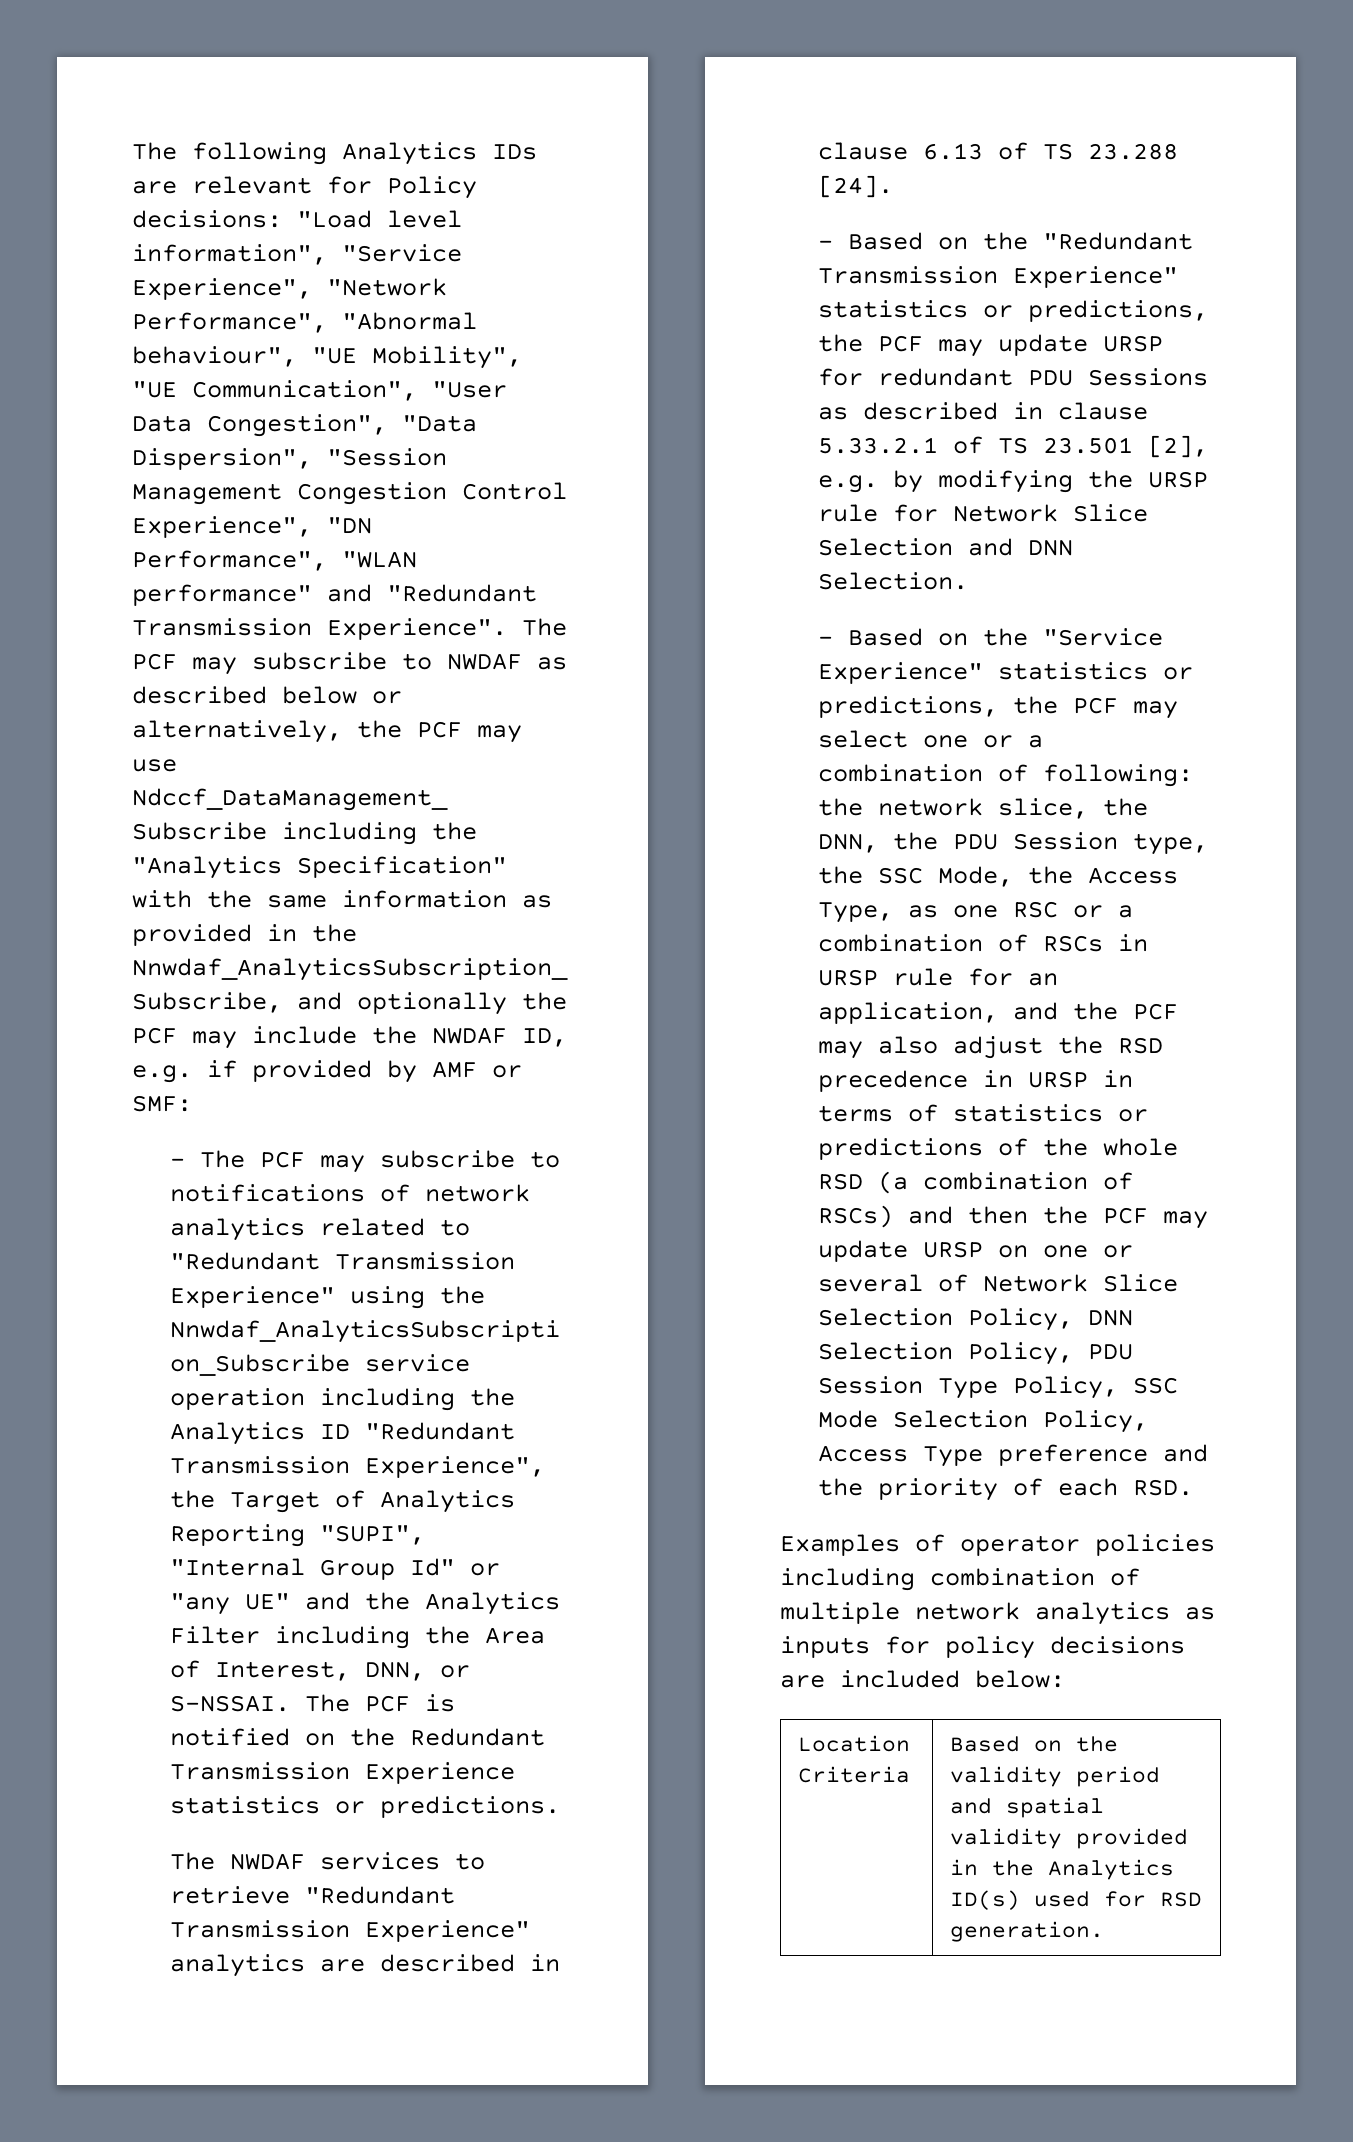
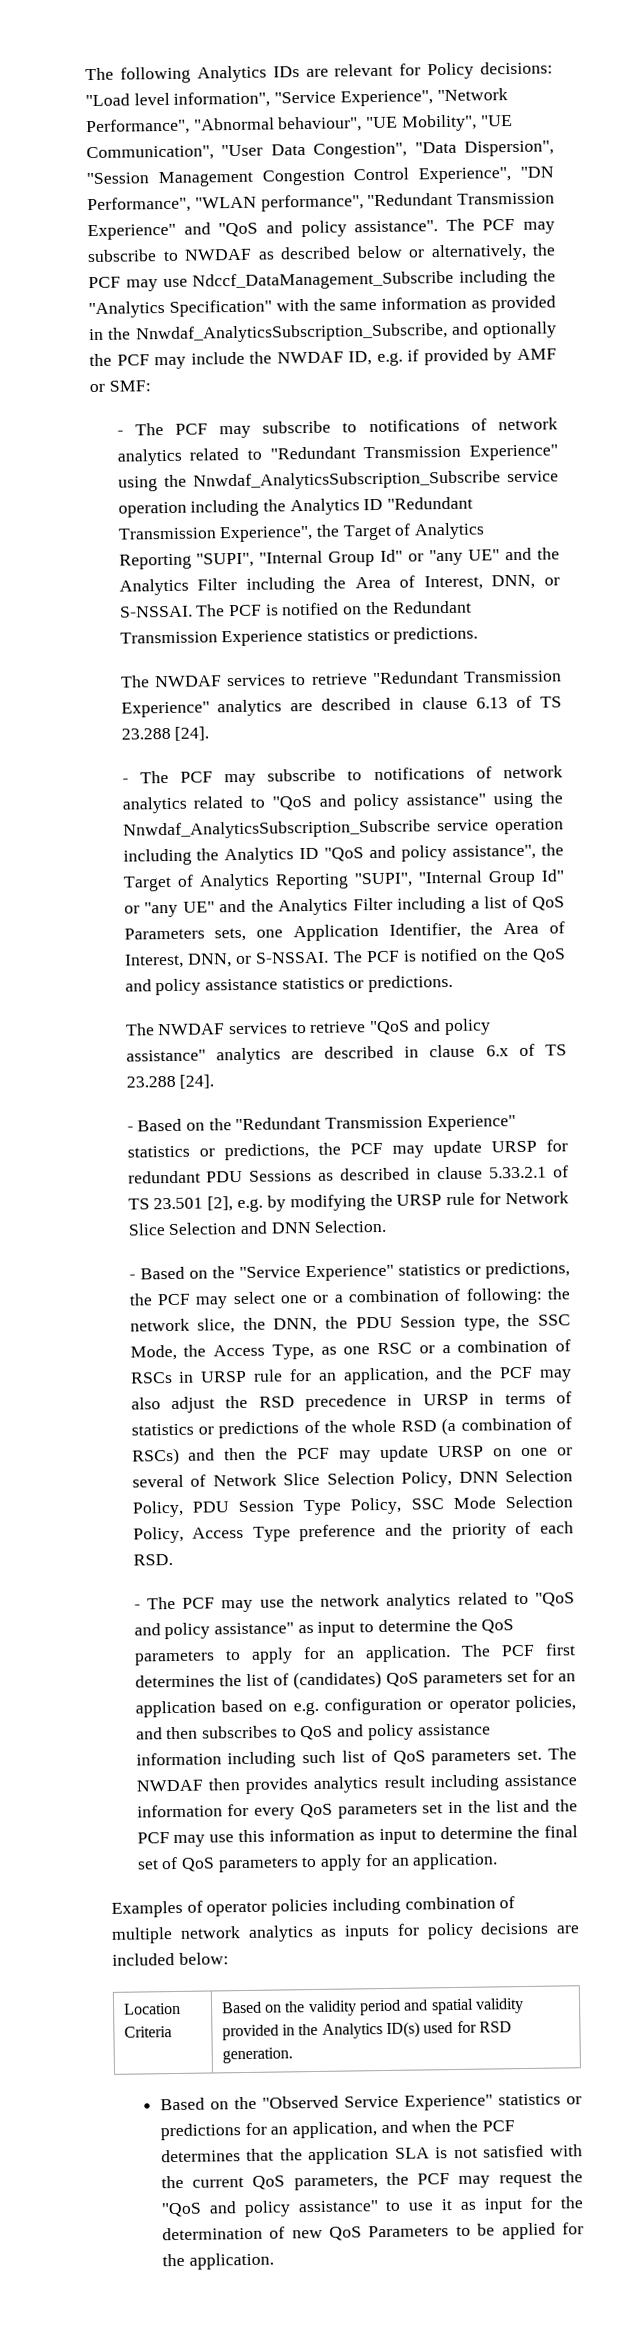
- The following Analytics IDs are relevant for Policy decisions: "Load level information", "Service Experience", "Network Performance", "Abnormal behaviour", "UE Mobility", "UE Communication", "User Data Congestion", "Data Dispersion", "Session Management Congestion Control Experience", "DN Performance", "WLAN performance" and "Redundant Transmission Experience".
+ The following Analytics IDs are relevant for Policy decisions: "Load level information", "Service Experience", "Network Performance", "Abnormal behaviour", "UE Mobility", "UE Communication", "User Data Congestion", "Data Dispersion", "Session Management Congestion Control Experience", "DN Performance", "WLAN performance", "Redundant Transmission Experience" and "QoS and policy assistance".
+ - The PCF may subscribe to notifications of network analytics related to "QoS and policy assistance" using the Nnwdaf_AnalyticsSubscription_Subscribe service operation including the Analytics ID "QoS and policy assistance", the Target of Analytics Reporting "SUPI", "Internal Group Id" or "any UE" and the Analytics Filter including a list of QoS Parameters sets, one Application Identifier, the Area of Interest, DNN, or S-NSSAI. The PCF is notified on the QoS and policy assistance statistics or predictions.
+ The NWDAF services to retrieve "QoS and policy assistance" analytics are described in clause 6.x of TS 23.288 [24].
+ - The PCF may use the network analytics related to "QoS and policy assistance" as input to determine the QoS parameters to apply for an application. The PCF first determines the list of (candidates) QoS parameters set for an application based on e.g. configuration or operator policies, and then subscribes to QoS and policy assistance information including such list of QoS parameters set. The NWDAF then provides analytics result including assistance information for every QoS parameters set in the list and the PCF may use this information as input to determine the final set of QoS parameters to apply for an application.
+ Based on the "Observed Service Experience" statistics or predictions for an application, and when the PCF determines that the application SLA is not satisfied with the current QoS parameters, the PCF may request the "QoS and policy assistance" to use it as input for the determination of new QoS Parameters to be applied for the application.

